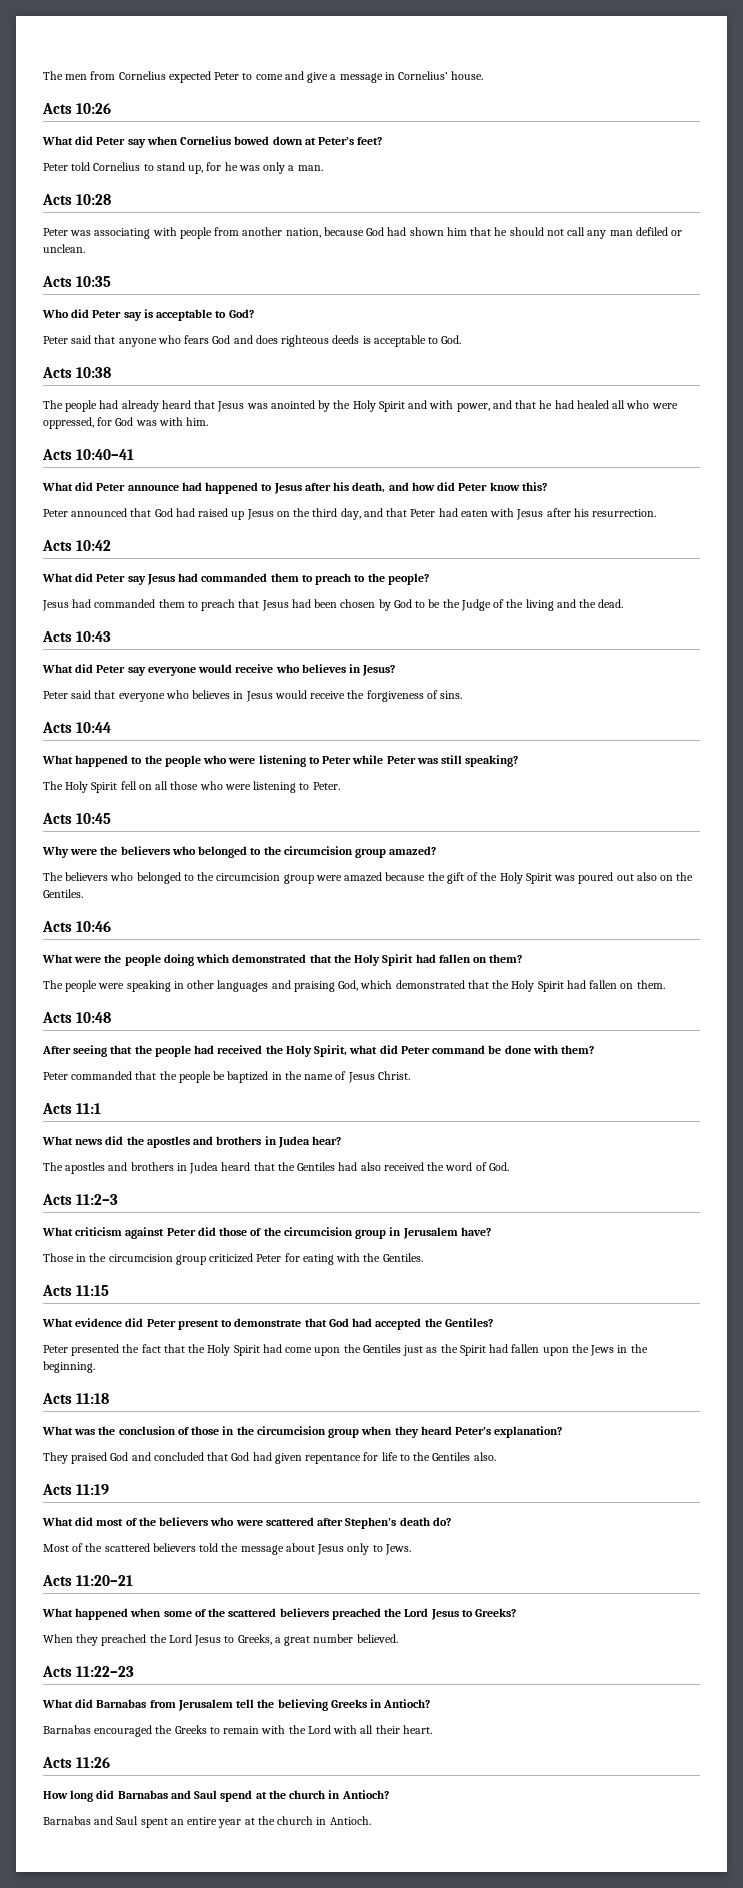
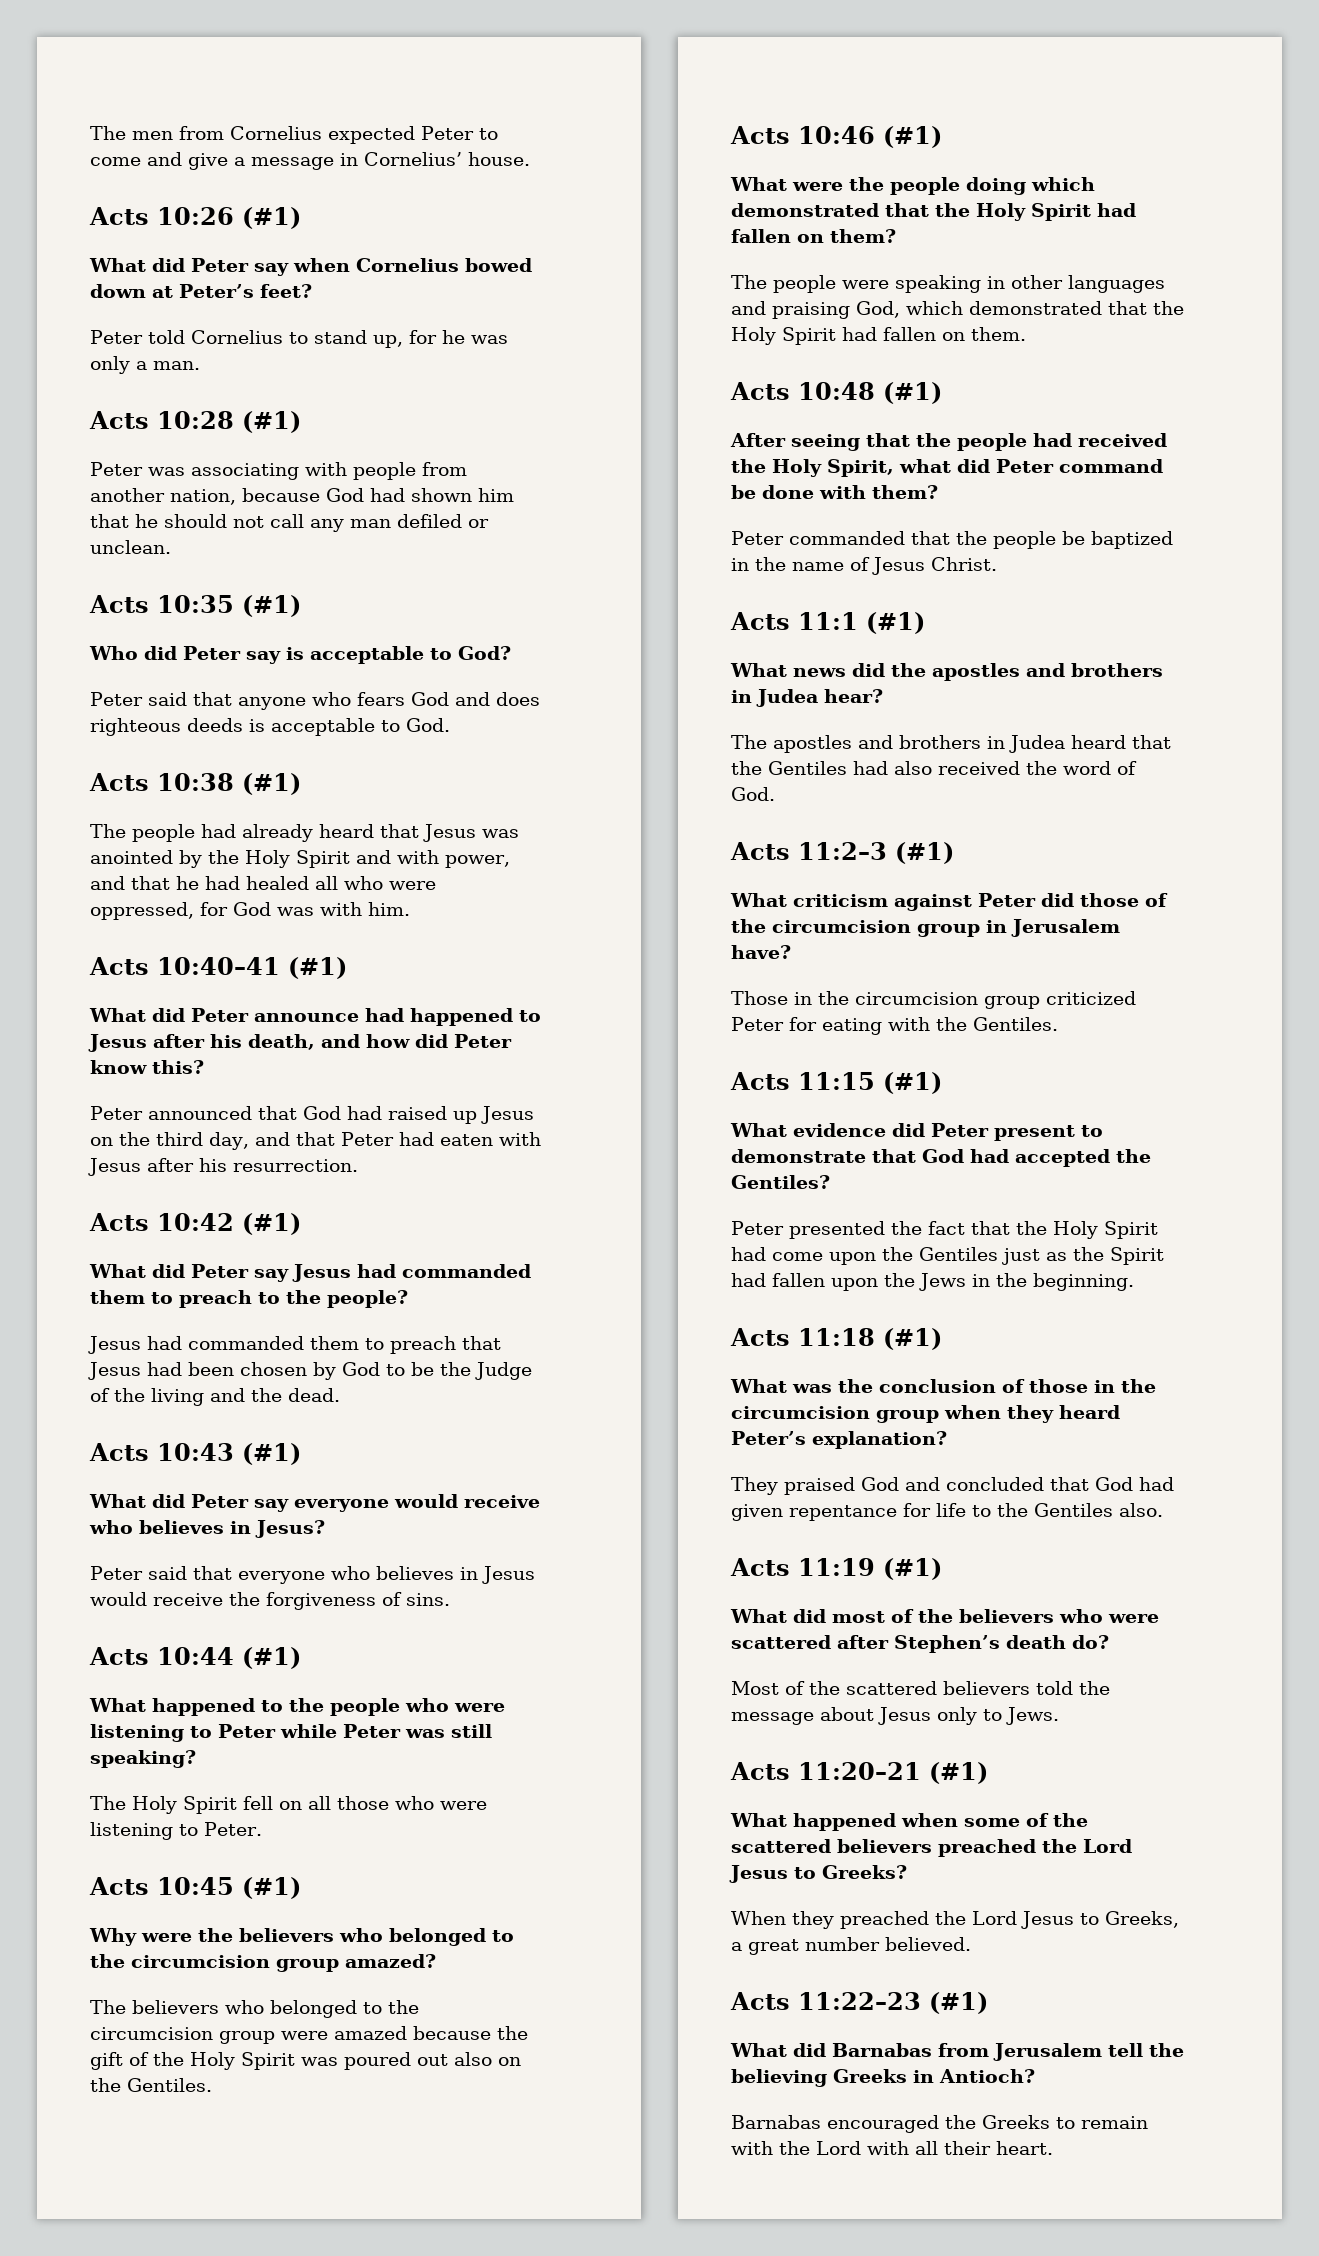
- Acts 10:26
+ Acts 10:26 (#1)
- Acts 10:28
+ Acts 10:28 (#1)
- Acts 10:35
+ Acts 10:35 (#1)
- Acts 10:38
+ Acts 10:38 (#1)
- Acts 10:40–41
+ Acts 10:40–41 (#1)
- Acts 10:42
+ Acts 10:42 (#1)
- Acts 10:43
+ Acts 10:43 (#1)
- Acts 10:44
+ Acts 10:44 (#1)
- Acts 10:45
+ Acts 10:45 (#1)
- Acts 10:46
+ Acts 10:46 (#1)
- Acts 10:48
+ Acts 10:48 (#1)
- Acts 11:1
+ Acts 11:1 (#1)
- Acts 11:2–3
+ Acts 11:2–3 (#1)
- Acts 11:15
+ Acts 11:15 (#1)
- Acts 11:18
+ Acts 11:18 (#1)
- Acts 11:19
+ Acts 11:19 (#1)
- Acts 11:20–21
+ Acts 11:20–21 (#1)
- Acts 11:22–23
+ Acts 11:22–23 (#1)
- Acts 11:26
- How long did Barnabas and Saul spend at the church in Antioch?
- Barnabas and Saul spent an entire year at the church in Antioch.

